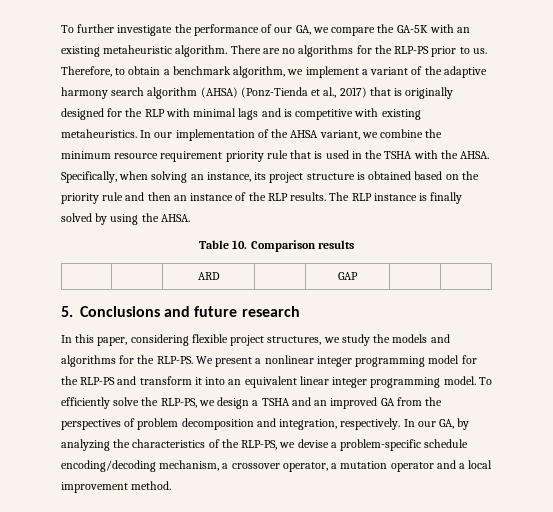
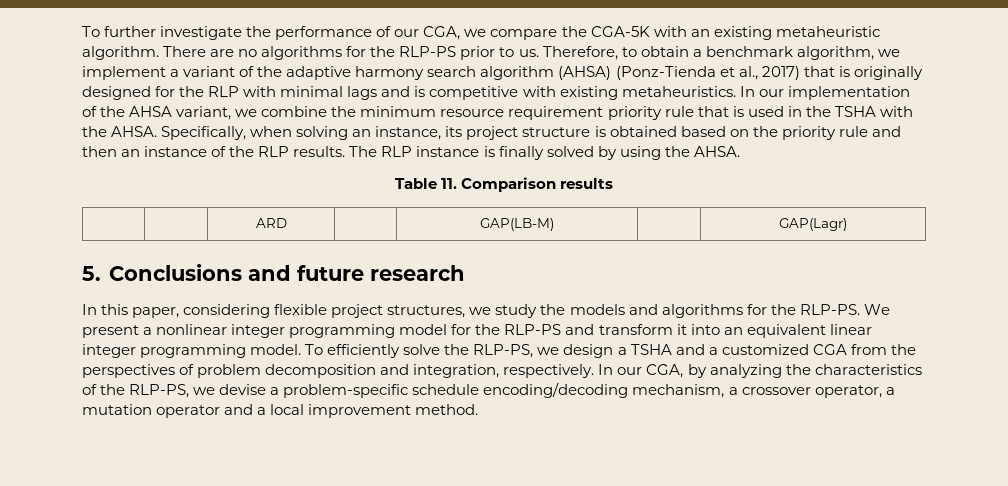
- To further investigate the performance of our GA, we compare the GA-5K with an existing metaheuristic algorithm.
+ To further investigate the performance of our CGA, we compare the CGA-5K with an existing metaheuristic algorithm.
- Table 10. Comparison results
+ Table 11. Comparison results
- | | ARD | | GAP | |
+ | | ARD | | GAP(LB-M) | | GAP(Lagr)
- To efficiently solve the RLP-PS, we design a TSHA and an improved GA from the perspectives of problem decomposition and integration, respectively.
+ To efficiently solve the RLP-PS, we design a TSHA and a customized CGA from the perspectives of problem decomposition and integration, respectively.
- In our GA, by analyzing the characteristics of the RLP-PS, we devise a problem-specific schedule encoding/decoding mechanism, a crossover operator, a mutation operator and a local improvement method.
+ In our CGA, by analyzing the characteristics of the RLP-PS, we devise a problem-specific schedule encoding/decoding mechanism, a crossover operator, a mutation operator and a local improvement method.

